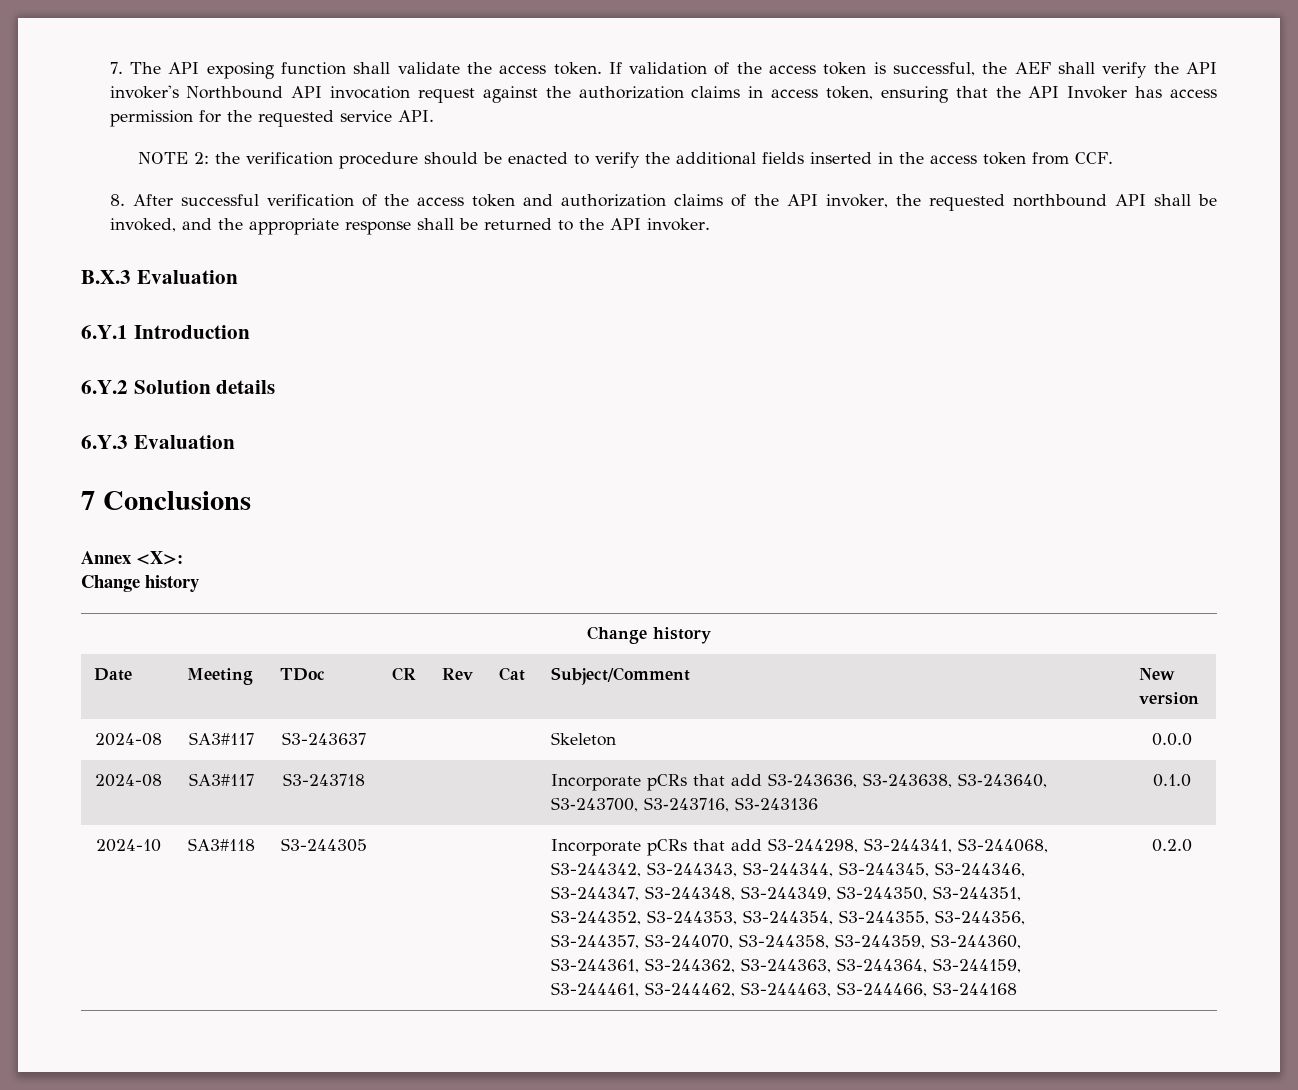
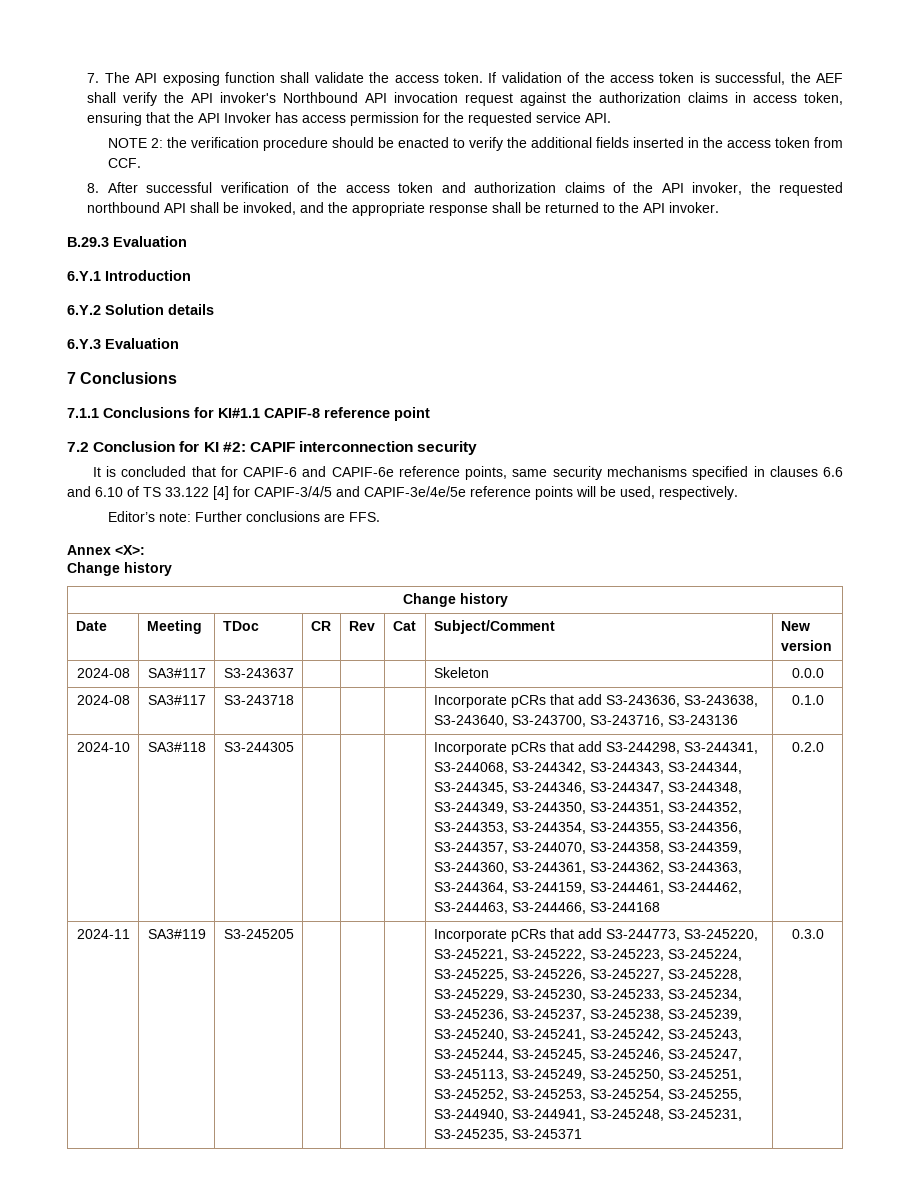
- B.X.3 Evaluation
+ B.29.3 Evaluation
+ 7.1.1 Conclusions for KI#1.1 CAPIF-8 reference point
+ 7.2 Conclusion for KI #2: CAPIF interconnection security
+ It is concluded that for CAPIF-6 and CAPIF-6e reference points, same security mechanisms specified in clauses 6.6 and 6.10 of TS 33.122 [4] for CAPIF-3/4/5 and CAPIF-3e/4e/5e reference points will be used, respectively.
+ Editor’s note: Further conclusions are FFS.
+ 2024-11 | SA3#119 | S3-245205 | | | | Incorporate pCRs that add S3‑244773, S3‑245220, S3‑245221, S3‑245222, S3‑245223, S3‑245224, S3‑245225, S3‑245226, S3‑245227, S3‑245228, S3‑245229, S3‑245230, S3‑245233, S3‑245234, S3‑245236, S3‑245237, S3‑245238, S3‑245239, S3‑245240, S3‑245241, S3‑245242, S3‑245243, S3‑245244, S3‑245245, S3‑245246, S3‑245247, S3‑245113, S3‑245249, S3‑245250, S3‑245251, S3‑245252, S3‑245253, S3‑245254, S3‑245255, S3‑244940, S3‑244941, S3‑245248, S3‑245231, S3‑245235, S3-245371 | 0.3.0

